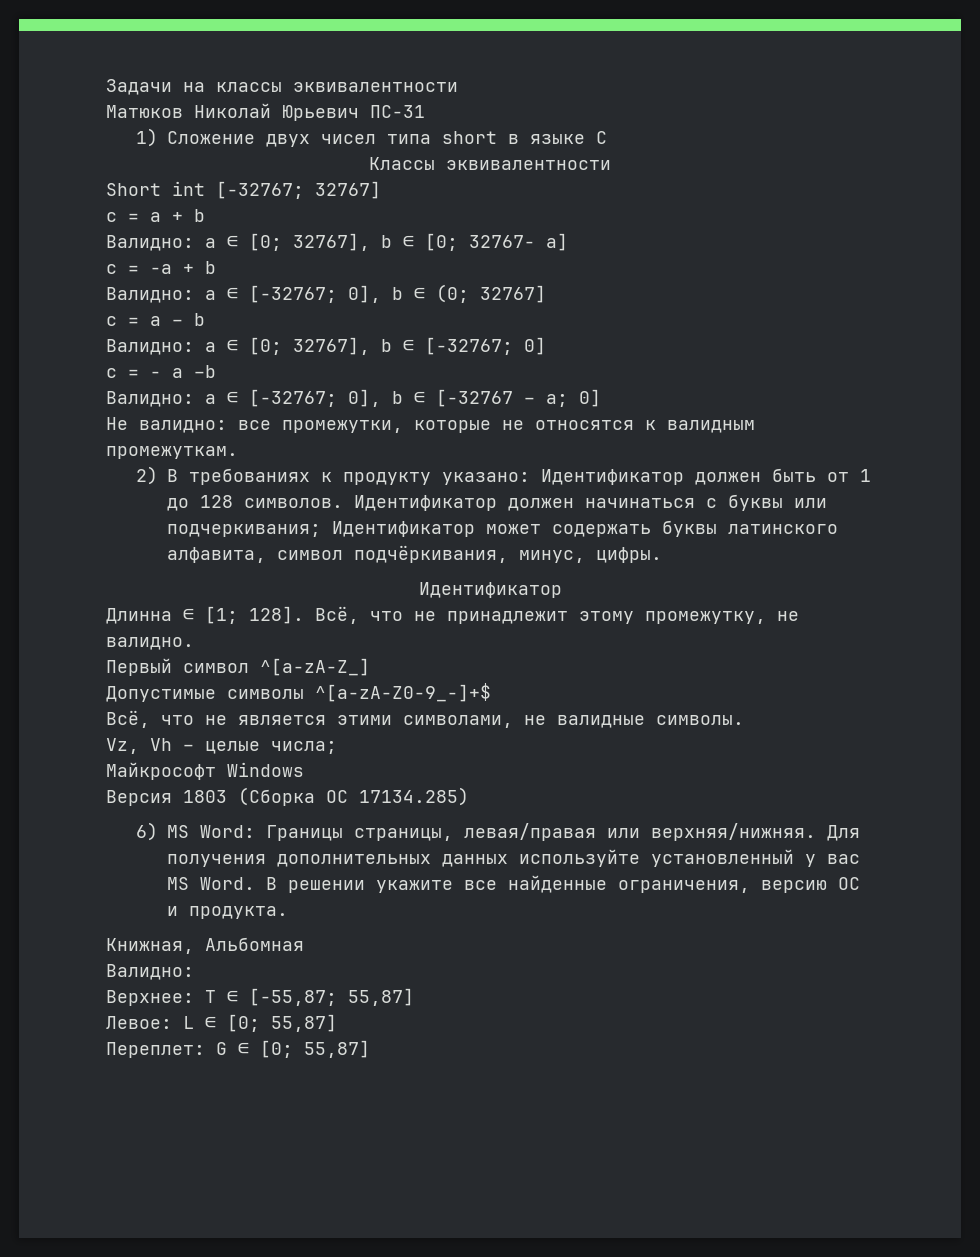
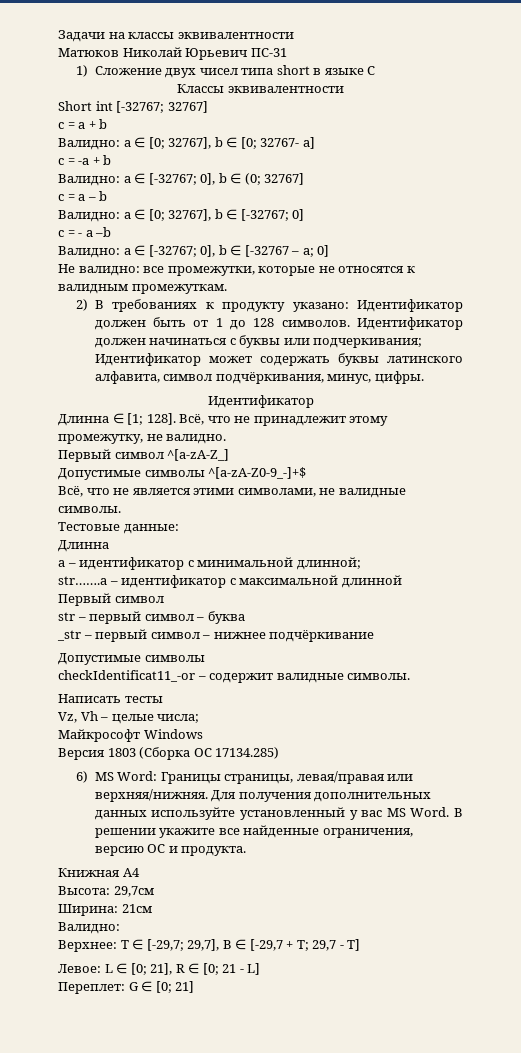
+ Тестовые данные:
+ Длинна
+ a – идентификатор с минимальной длинной;
+ str…….a – идентификатор с максимальной длинной
+ Первый символ
+ str – первый символ – буква
+ _str – первый символ – нижнее подчёркивание
+ Допустимые символы
+ checkIdentificat11_-or – содержит валидные символы.
+ Написать тесты
- Книжная, Альбомная
+ Книжная A4
+ Высота: 29,7см
+ Ширина: 21см
  Валидно:
- Верхнее: T ∈ [-55,87; 55,87]
- Левое: L ∈ [0; 55,87]
+ Верхнее: T ∈ [-29,7; 29,7], B ∈ [-29,7 + T; 29,7 - T]
+ Левое: L ∈ [0; 21], R ∈ [0; 21 - L]
- Переплет: G ∈ [0; 55,87]
+ Переплет: G ∈ [0; 21]

